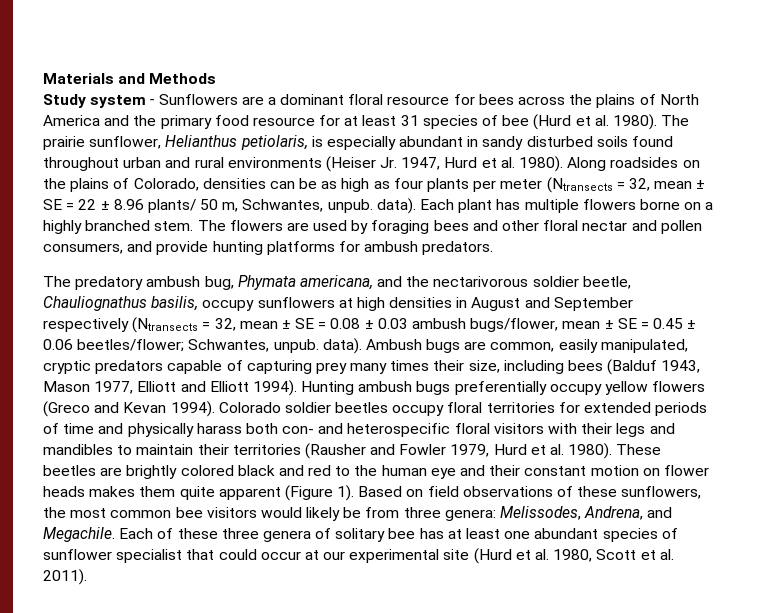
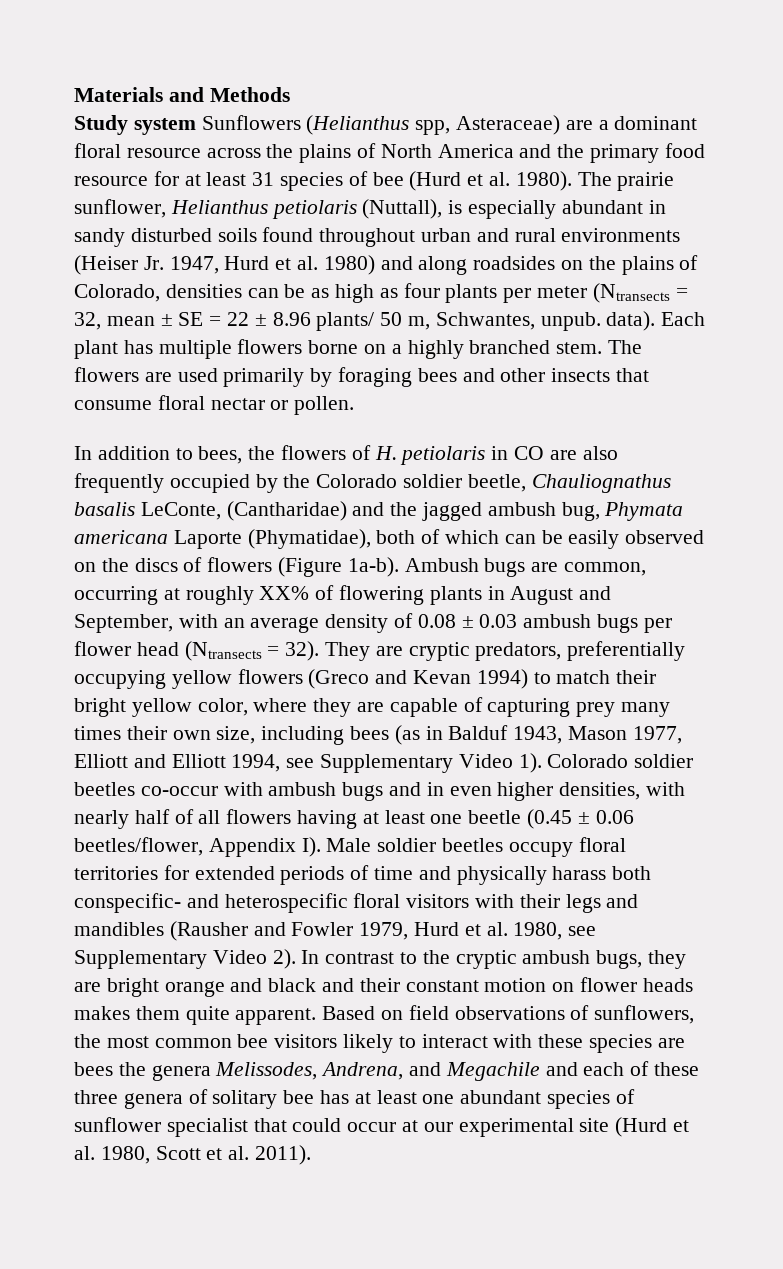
- Study system - Sunflowers are a dominant floral resource for bees across the plains of North America and the primary food resource for at least 31 species of bee (Hurd et al. 1980).
+ Study system Sunflowers (Helianthus spp, Asteraceae) are a dominant floral resource across the plains of North America and the primary food resource for at least 31 species of bee (Hurd et al. 1980).
- The prairie sunflower, Helianthus petiolaris, is especially abundant in sandy disturbed soils found throughout urban and rural environments (Heiser Jr. 1947, Hurd et al. 1980). Along roadsides on the plains of Colorado, densities can be as high as four plants per meter (Ntransects = 32, mean ± SE = 22 ± 8.96 plants/ 50 m, Schwantes, unpub. data).
+ The prairie sunflower, Helianthus petiolaris (Nuttall), is especially abundant in sandy disturbed soils found throughout urban and rural environments (Heiser Jr. 1947, Hurd et al. 1980) and along roadsides on the plains of Colorado, densities can be as high as four plants per meter (Ntransects = 32, mean ± SE = 22 ± 8.96 plants/ 50 m, Schwantes, unpub. data).
- The flowers are used by foraging bees and other floral nectar and pollen consumers, and provide hunting platforms for ambush predators.
- The predatory ambush bug, Phymata americana, and the nectarivorous soldier beetle, Chauliognathus basilis, occupy sunflowers at high densities in August and September respectively (Ntransects = 32, mean ± SE = 0.08 ± 0.03 ambush bugs/flower, mean ± SE = 0.45 ± 0.06 beetles/flower; Schwantes, unpub. data). Ambush bugs are common, easily manipulated, cryptic predators capable of capturing prey many times their size, including bees (Balduf 1943, Mason 1977, Elliott and Elliott 1994). Hunting ambush bugs preferentially occupy yellow flowers (Greco and Kevan 1994). Colorado soldier beetles occupy floral territories for extended periods of time and physically harass both con- and heterospecific floral visitors with their legs and mandibles to maintain their territories (Rausher and Fowler 1979, Hurd et al. 1980). These beetles are brightly colored black and red to the human eye and their constant motion on flower heads makes them quite apparent (Figure 1).
+ The flowers are used primarily by foraging bees and other insects that consume floral nectar or pollen.
+ In addition to bees, the flowers of H. petiolaris in CO are also frequently occupied by the Colorado soldier beetle, Chauliognathus basalis LeConte, (Cantharidae) and the jagged ambush bug, Phymata americana Laporte (Phymatidae), both of which can be easily observed on the discs of flowers (Figure 1a-b). Ambush bugs are common, occurring at roughly XX% of flowering plants in August and September, with an average density of 0.08 ± 0.03 ambush bugs per flower head (Ntransects = 32). They are cryptic predators, preferentially occupying yellow flowers (Greco and Kevan 1994) to match their bright yellow color, where they are capable of capturing prey many times their own size, including bees (as in Balduf 1943, Mason 1977, Elliott and Elliott 1994, see Supplementary Video 1). Colorado soldier beetles co-occur with ambush bugs and in even higher densities, with nearly half of all flowers having at least one beetle (0.45 ± 0.06 beetles/flower, Appendix I). Male soldier beetles occupy floral territories for extended periods of time and physically harass both conspecific- and heterospecific floral visitors with their legs and mandibles (Rausher and Fowler 1979, Hurd et al. 1980, see Supplementary Video 2). In contrast to the cryptic ambush bugs, they are bright orange and black and their constant motion on flower heads makes them quite apparent.
- Based on field observations of these sunflowers, the most common bee visitors would likely be from three genera: Melissodes, Andrena, and Megachile. Each of these three genera of solitary bee has at least one abundant species of sunflower specialist that could occur at our experimental site (Hurd et al. 1980, Scott et al. 2011).
+ Based on field observations of sunflowers, the most common bee visitors likely to interact with these species are bees the genera Melissodes, Andrena, and Megachile and each of these three genera of solitary bee has at least one abundant species of sunflower specialist that could occur at our experimental site (Hurd et al. 1980, Scott et al. 2011).

